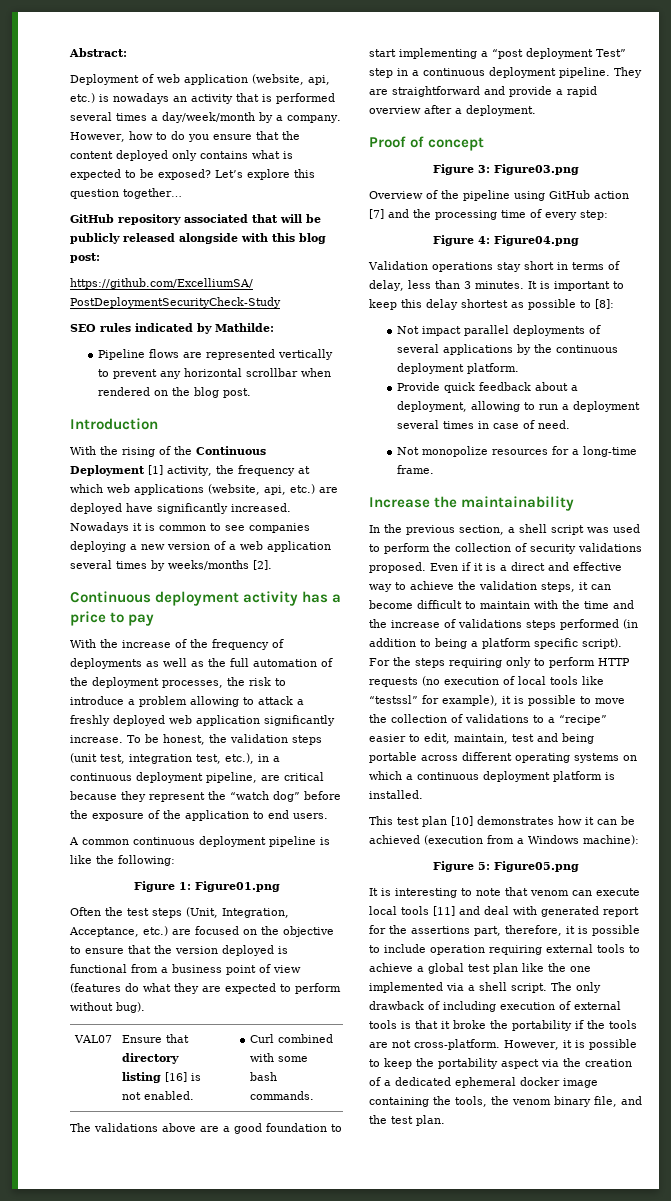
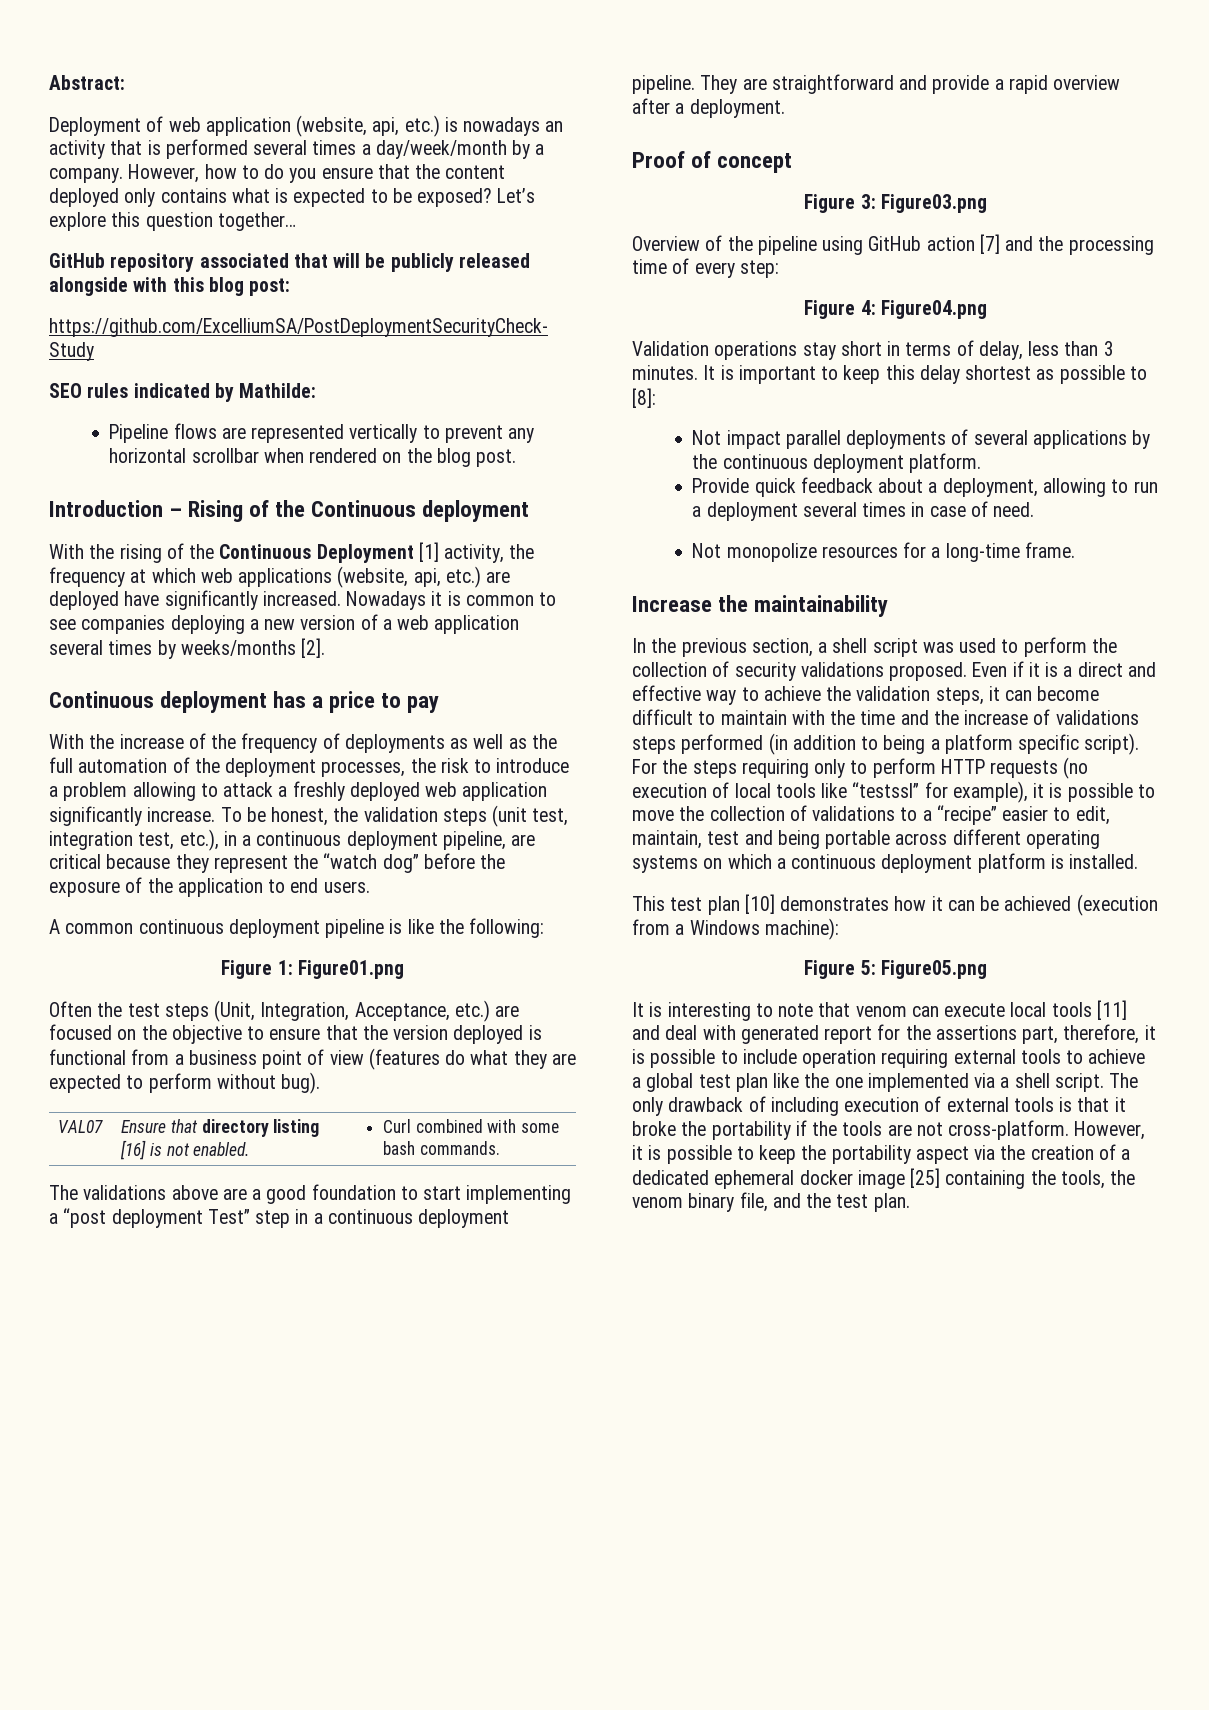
- Introduction
+ Introduction – Rising of the Continuous deployment
- Continuous deployment activity has a price to pay
+ Continuous deployment has a price to pay
- However, it is possible to keep the portability aspect via the creation of a dedicated ephemeral docker image containing the tools, the venom binary file, and the test plan.
+ However, it is possible to keep the portability aspect via the creation of a dedicated ephemeral docker image [25] containing the tools, the venom binary file, and the test plan.

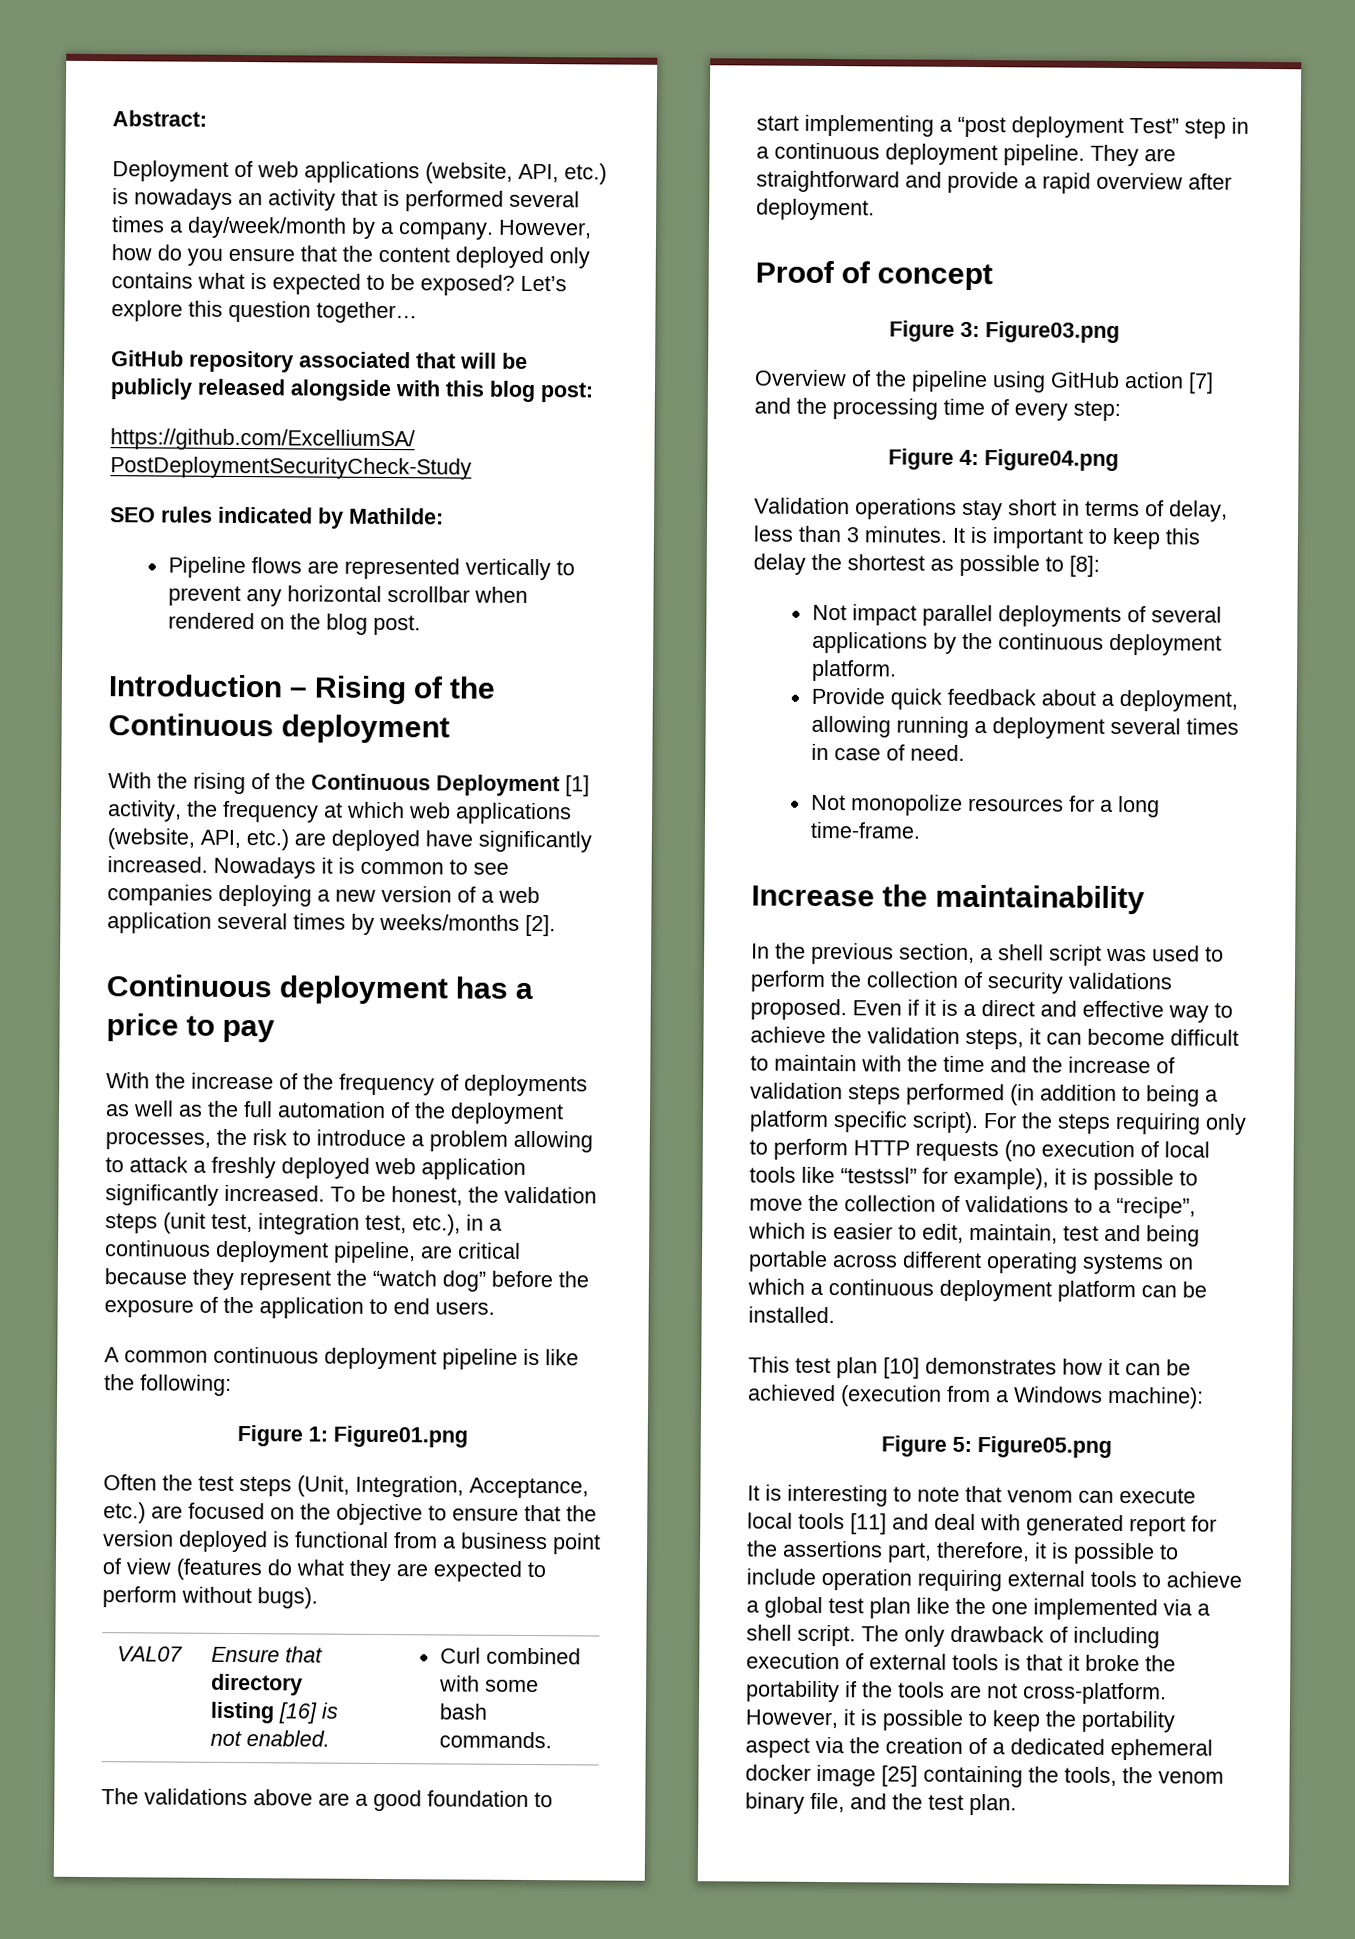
- Deployment of web application (website, api, etc.) is nowadays an activity that is performed several times a day/week/month by a company.
+ Deployment of web applications (website, API, etc.) is nowadays an activity that is performed several times a day/week/month by a company.
- However, how to do you ensure that the content deployed only contains what is expected to be exposed?
+ However, how do you ensure that the content deployed only contains what is expected to be exposed?
- With the rising of the Continuous Deployment [1] activity, the frequency at which web applications (website, api, etc.) are deployed have significantly increased.
+ With the rising of the Continuous Deployment [1] activity, the frequency at which web applications (website, API, etc.) are deployed have significantly increased.
- With the increase of the frequency of deployments as well as the full automation of the deployment processes, the risk to introduce a problem allowing to attack a freshly deployed web application significantly increase.
+ With the increase of the frequency of deployments as well as the full automation of the deployment processes, the risk to introduce a problem allowing to attack a freshly deployed web application significantly increased.
- Often the test steps (Unit, Integration, Acceptance, etc.) are focused on the objective to ensure that the version deployed is functional from a business point of view (features do what they are expected to perform without bug).
+ Often the test steps (Unit, Integration, Acceptance, etc.) are focused on the objective to ensure that the version deployed is functional from a business point of view (features do what they are expected to perform without bugs).
- They are straightforward and provide a rapid overview after a deployment.
+ They are straightforward and provide a rapid overview after deployment.
- It is important to keep this delay shortest as possible to [8]:
+ It is important to keep this delay the shortest as possible to [8]:
- Provide quick feedback about a deployment, allowing to run a deployment several times in case of need.
+ Provide quick feedback about a deployment, allowing running a deployment several times in case of need.
- Not monopolize resources for a long-time frame.
+ Not monopolize resources for a long time-frame.
- Even if it is a direct and effective way to achieve the validation steps, it can become difficult to maintain with the time and the increase of validations steps performed (in addition to being a platform specific script).
+ Even if it is a direct and effective way to achieve the validation steps, it can become difficult to maintain with the time and the increase of validation steps performed (in addition to being a platform specific script).
- For the steps requiring only to perform HTTP requests (no execution of local tools like “testssl” for example), it is possible to move the collection of validations to a “recipe” easier to edit, maintain, test and being portable across different operating systems on which a continuous deployment platform is installed.
+ For the steps requiring only to perform HTTP requests (no execution of local tools like “testssl” for example), it is possible to move the collection of validations to a “recipe”, which is easier to edit, maintain, test and being portable across different operating systems on which a continuous deployment platform can be installed.

